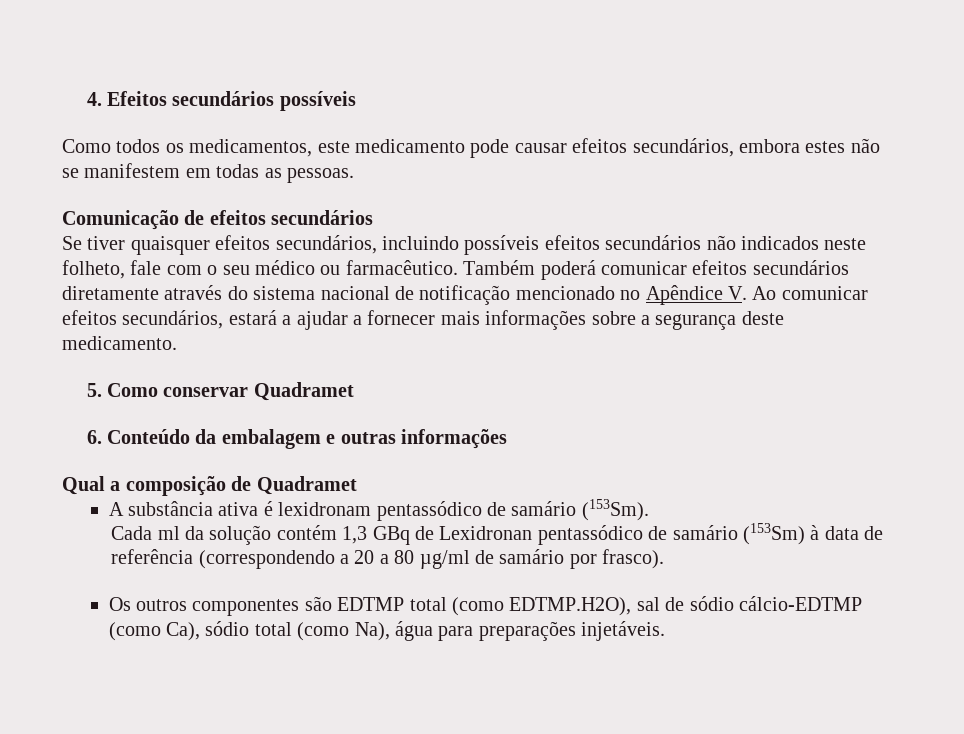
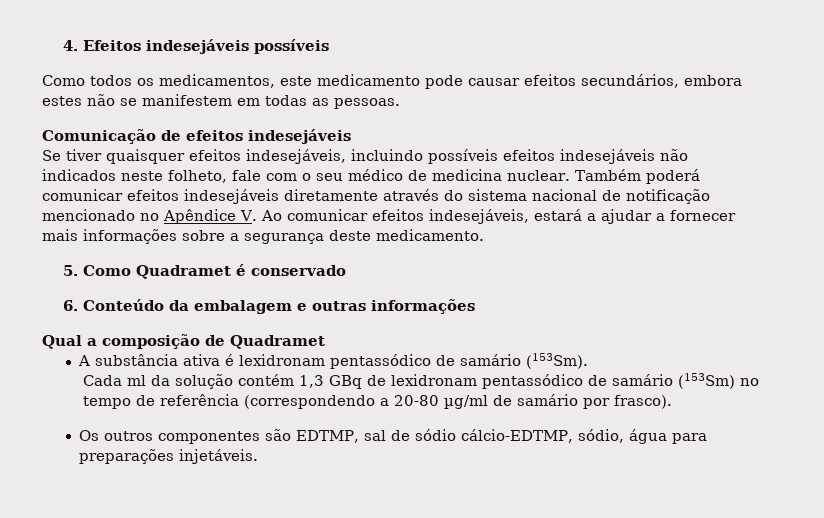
- 4. Efeitos secundários possíveis
+ 4. Efeitos indesejáveis possíveis
- Comunicação de efeitos secundários
+ Comunicação de efeitos indesejáveis
- Se tiver quaisquer efeitos secundários, incluindo possíveis efeitos secundários não indicados neste folheto, fale com o seu médico ou farmacêutico.
+ Se tiver quaisquer efeitos indesejáveis, incluindo possíveis efeitos indesejáveis não indicados neste folheto, fale com o seu médico de medicina nuclear.
- Também poderá comunicar efeitos secundários diretamente através do sistema nacional de notificação mencionado no Apêndice V. Ao comunicar efeitos secundários, estará a ajudar a fornecer mais informações sobre a segurança deste medicamento.
+ Também poderá comunicar efeitos indesejáveis diretamente através do sistema nacional de notificação mencionado no Apêndice V. Ao comunicar efeitos indesejáveis, estará a ajudar a fornecer mais informações sobre a segurança deste medicamento.
- 5. Como conservar Quadramet
+ 5. Como Quadramet é conservado
- Cada ml da solução contém 1,3 GBq de Lexidronan pentassódico de samário (153Sm) à data de referência (correspondendo a 20 a 80 µg/ml de samário por frasco).
+ Cada ml da solução contém 1,3 GBq de lexidronam pentassódico de samário (153Sm) no tempo de referência (correspondendo a 20-80 µg/ml de samário por frasco).
- Os outros componentes são EDTMP total (como EDTMP.H2O), sal de sódio cálcio-EDTMP (como Ca), sódio total (como Na), água para preparações injetáveis.
+ Os outros componentes são EDTMP, sal de sódio cálcio-EDTMP, sódio, água para preparações injetáveis.

